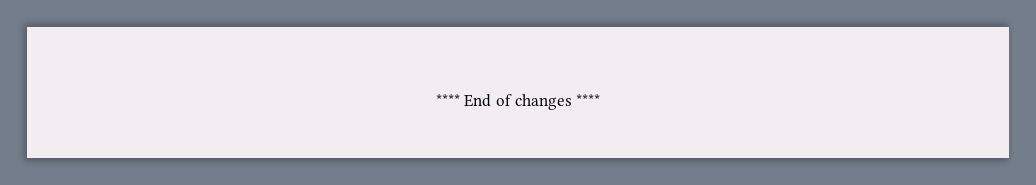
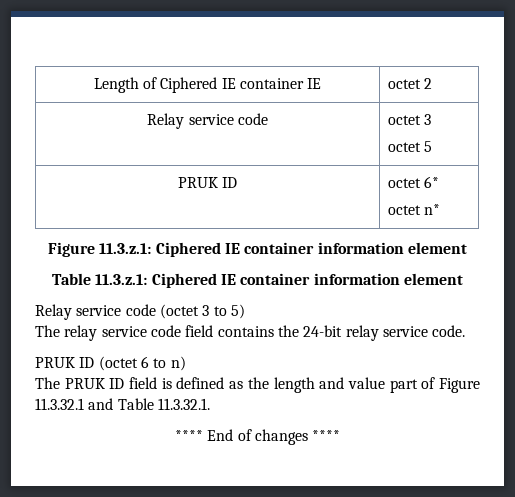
+ Length of Ciphered IE container IE | octet 2
+ Relay service code | octet 3
+ octet 5
+ PRUK ID | octet 6*
+ octet n*
+ Figure 11.3.z.1: Ciphered IE container information element
+ Table 11.3.z.1: Ciphered IE container information element
+ Relay service code (octet 3 to 5)
+ The relay service code field contains the 24-bit relay service code.
+ PRUK ID (octet 6 to n)
+ The PRUK ID field is defined as the length and value part of Figure 11.3.32.1 and Table 11.3.32.1.

